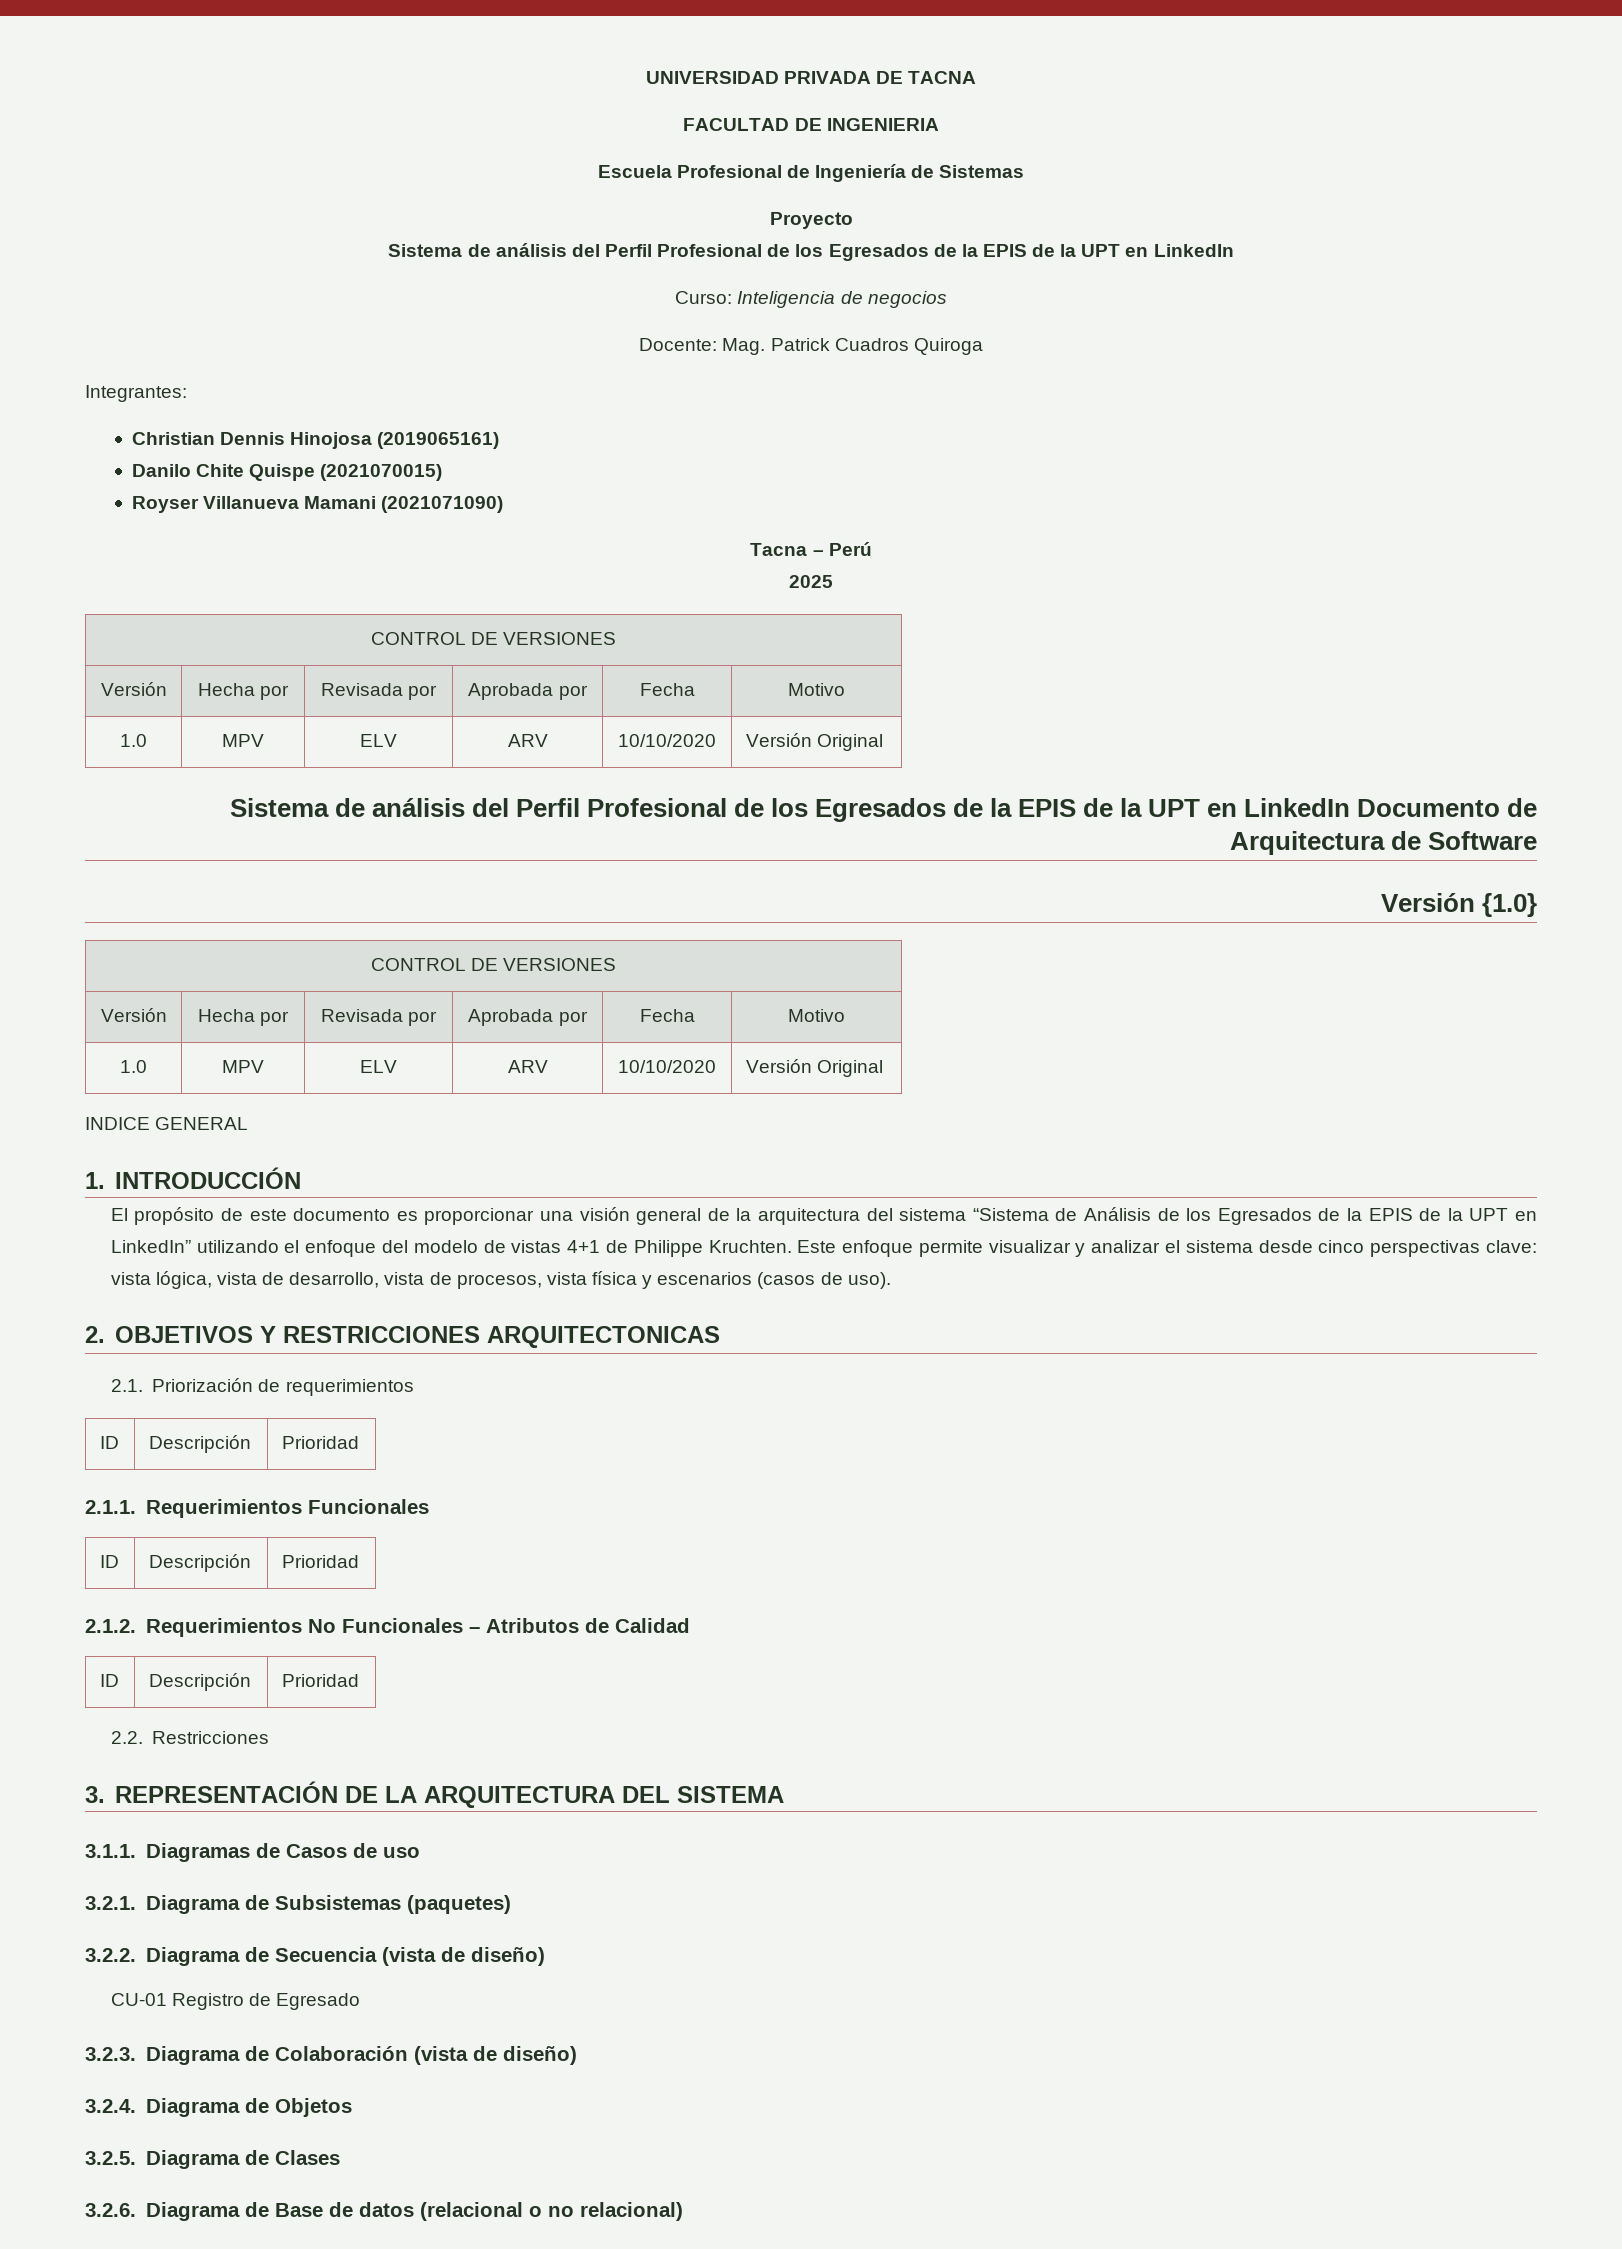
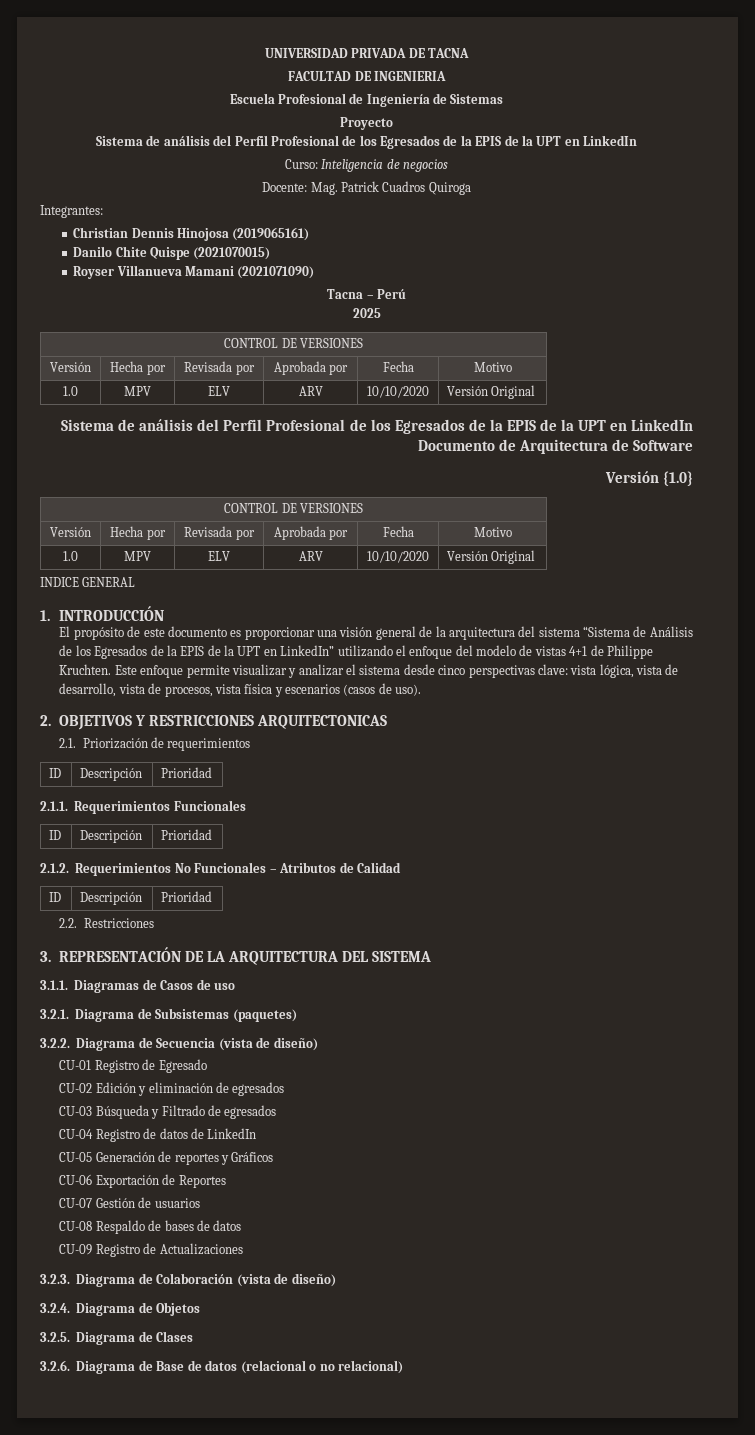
+ CU-02 Edición y eliminación de egresados
+ CU-03 Búsqueda y Filtrado de egresados
+ CU-04 Registro de datos de LinkedIn
+ CU-05 Generación de reportes y Gráficos
+ CU-06 Exportación de Reportes
+ CU-07 Gestión de usuarios
+ CU-08 Respaldo de bases de datos
+ CU-09 Registro de Actualizaciones

